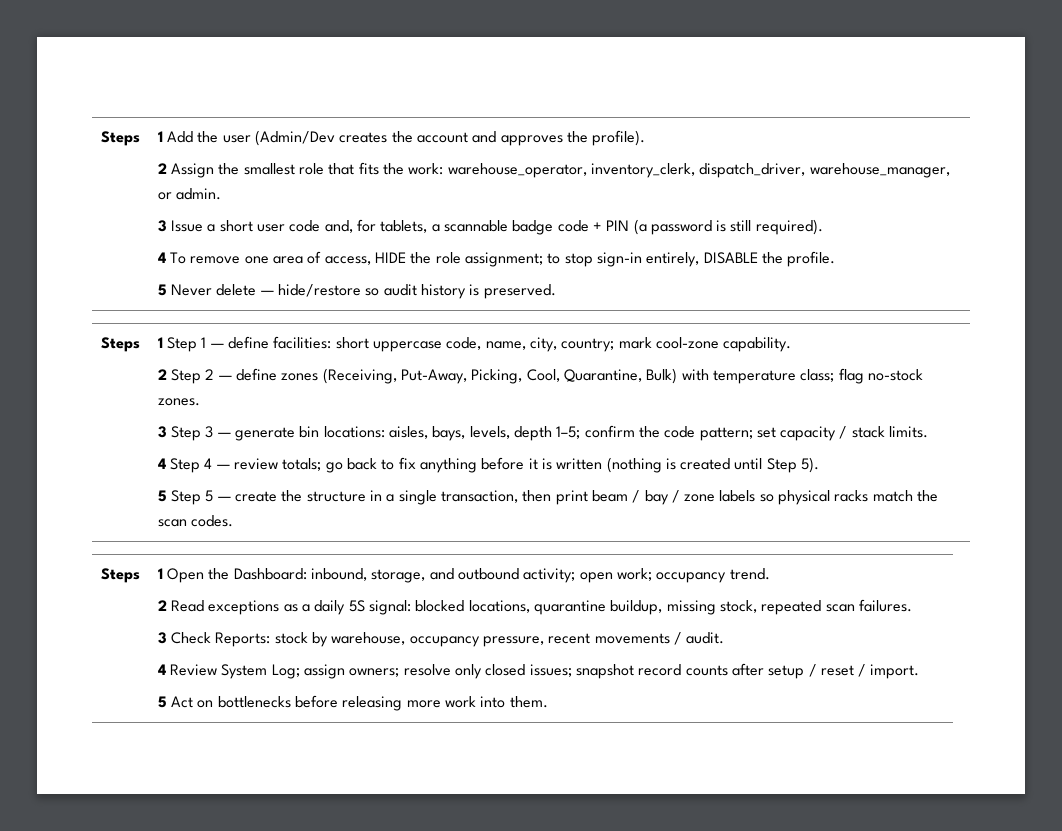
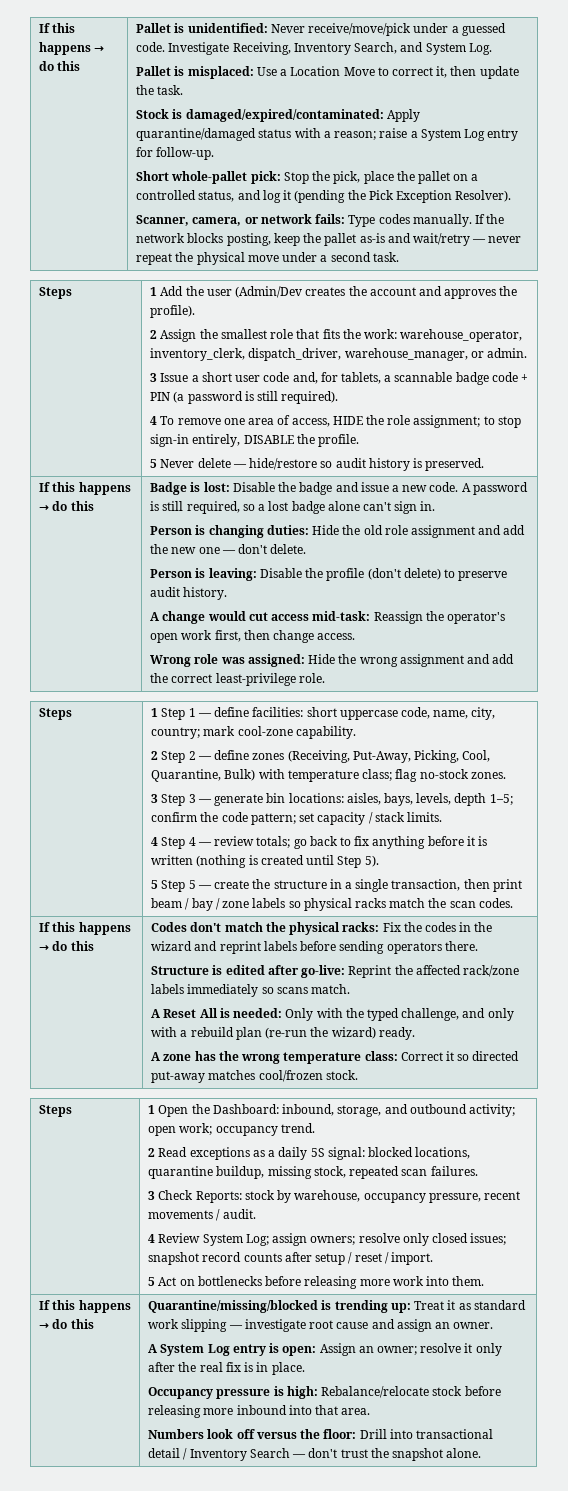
+ If this happens → do this | Pallet is unidentified: Never receive/move/pick under a guessed code. Investigate Receiving, Inventory Search, and System Log.
+ Pallet is misplaced: Use a Location Move to correct it, then update the task.
+ Stock is damaged/expired/contaminated: Apply quarantine/damaged status with a reason; raise a System Log entry for follow-up.
+ Short whole-pallet pick: Stop the pick, place the pallet on a controlled status, and log it (pending the Pick Exception Resolver).
+ Scanner, camera, or network fails: Type codes manually. If the network blocks posting, keep the pallet as-is and wait/retry — never repeat the physical move under a second task.
+ If this happens → do this | Badge is lost: Disable the badge and issue a new code. A password is still required, so a lost badge alone can't sign in.
+ Person is changing duties: Hide the old role assignment and add the new one — don't delete.
+ Person is leaving: Disable the profile (don't delete) to preserve audit history.
+ A change would cut access mid-task: Reassign the operator's open work first, then change access.
+ Wrong role was assigned: Hide the wrong assignment and add the correct least-privilege role.
+ If this happens → do this | Codes don't match the physical racks: Fix the codes in the wizard and reprint labels before sending operators there.
+ Structure is edited after go-live: Reprint the affected rack/zone labels immediately so scans match.
+ A Reset All is needed: Only with the typed challenge, and only with a rebuild plan (re-run the wizard) ready.
+ A zone has the wrong temperature class: Correct it so directed put-away matches cool/frozen stock.
+ If this happens → do this | Quarantine/missing/blocked is trending up: Treat it as standard work slipping — investigate root cause and assign an owner.
+ A System Log entry is open: Assign an owner; resolve it only after the real fix is in place.
+ Occupancy pressure is high: Rebalance/relocate stock before releasing more inbound into that area.
+ Numbers look off versus the floor: Drill into transactional detail / Inventory Search — don't trust the snapshot alone.

